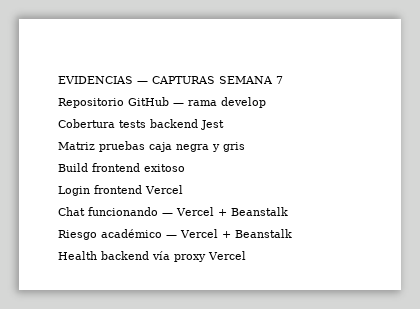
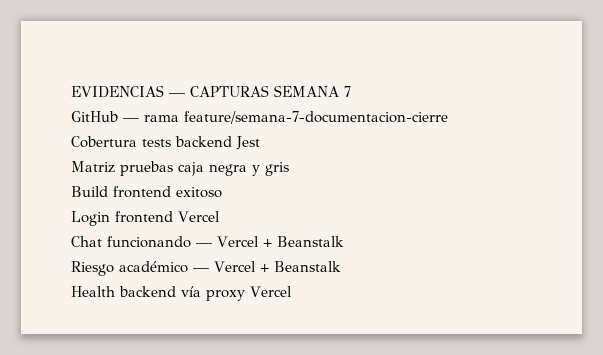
- Repositorio GitHub — rama develop
+ GitHub — rama feature/semana-7-documentacion-cierre

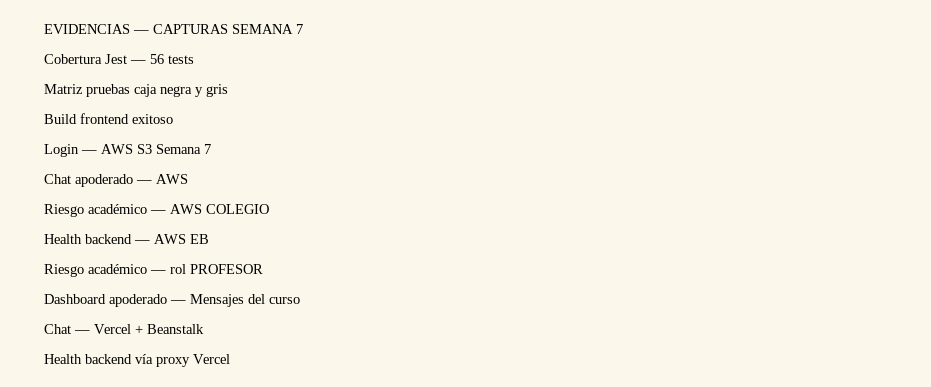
- GitHub — rama feature/semana-7-documentacion-cierre
- Cobertura tests backend Jest
+ Cobertura Jest — 56 tests
- Login frontend Vercel
- Chat funcionando — Vercel + Beanstalk
- Riesgo académico — Vercel + Beanstalk
+ Login — AWS S3 Semana 7
+ Chat apoderado — AWS
+ Riesgo académico — AWS COLEGIO
+ Health backend — AWS EB
+ Riesgo académico — rol PROFESOR
+ Dashboard apoderado — Mensajes del curso
+ Chat — Vercel + Beanstalk

